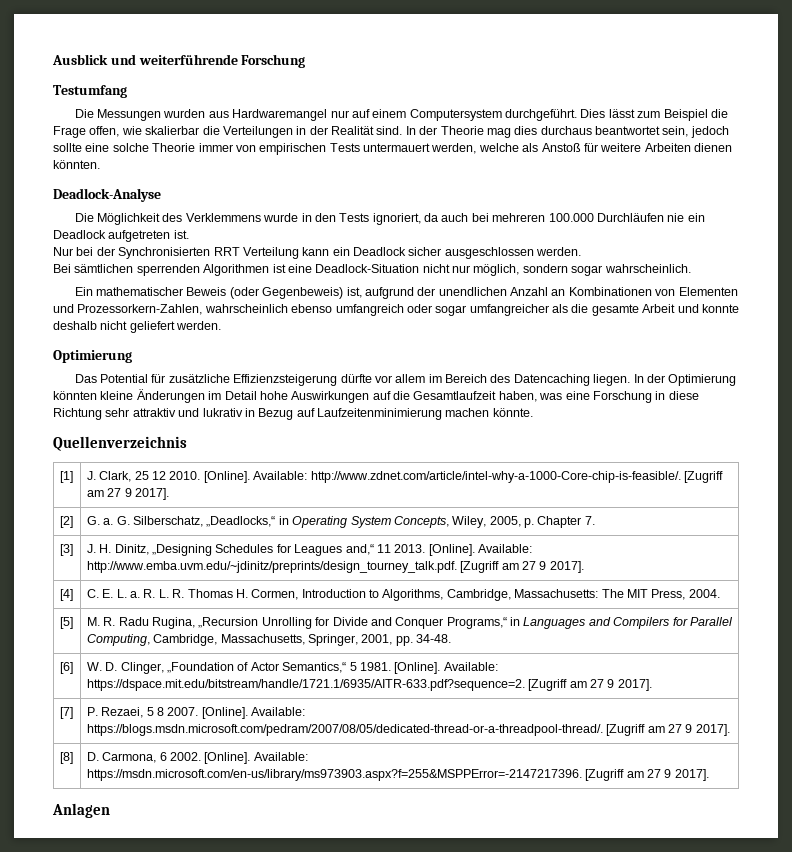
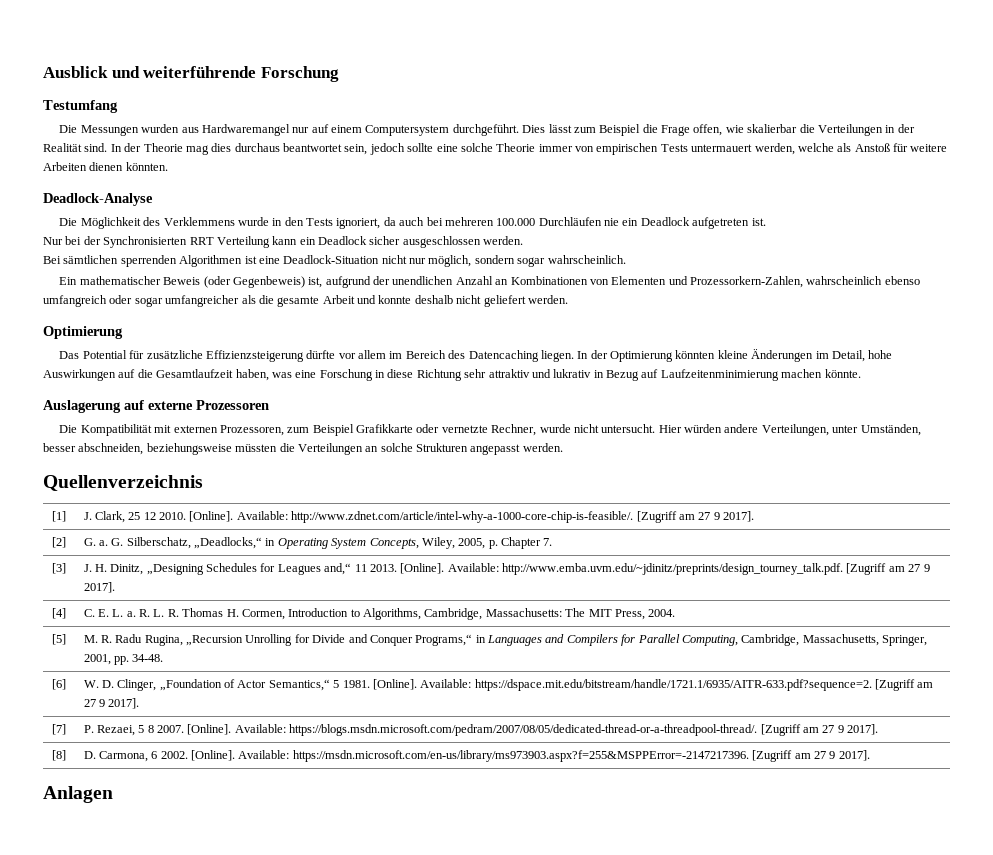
- In der Optimierung könnten kleine Änderungen im Detail hohe Auswirkungen auf die Gesamtlaufzeit haben, was eine Forschung in diese Richtung sehr attraktiv und lukrativ in Bezug auf Laufzeitenminimierung machen könnte.
+ In der Optimierung könnten kleine Änderungen im Detail, hohe Auswirkungen auf die Gesamtlaufzeit haben, was eine Forschung in diese Richtung sehr attraktiv und lukrativ in Bezug auf Laufzeitenminimierung machen könnte.
+ Auslagerung auf externe Prozessoren
+ Die Kompatibilität mit externen Prozessoren, zum Beispiel Grafikkarte oder vernetzte Rechner, wurde nicht untersucht. Hier würden andere Verteilungen, unter Umständen, besser abschneiden, beziehungsweise müssten die Verteilungen an solche Strukturen angepasst werden.
- [1] | J. Clark, 25 12 2010. [Online]. Available: http://www.zdnet.com/article/intel-why-a-1000-Core-chip-is-feasible/. [Zugriff am 27 9 2017].
+ [1] | J. Clark, 25 12 2010. [Online]. Available: http://www.zdnet.com/article/intel-why-a-1000-core-chip-is-feasible/. [Zugriff am 27 9 2017].

